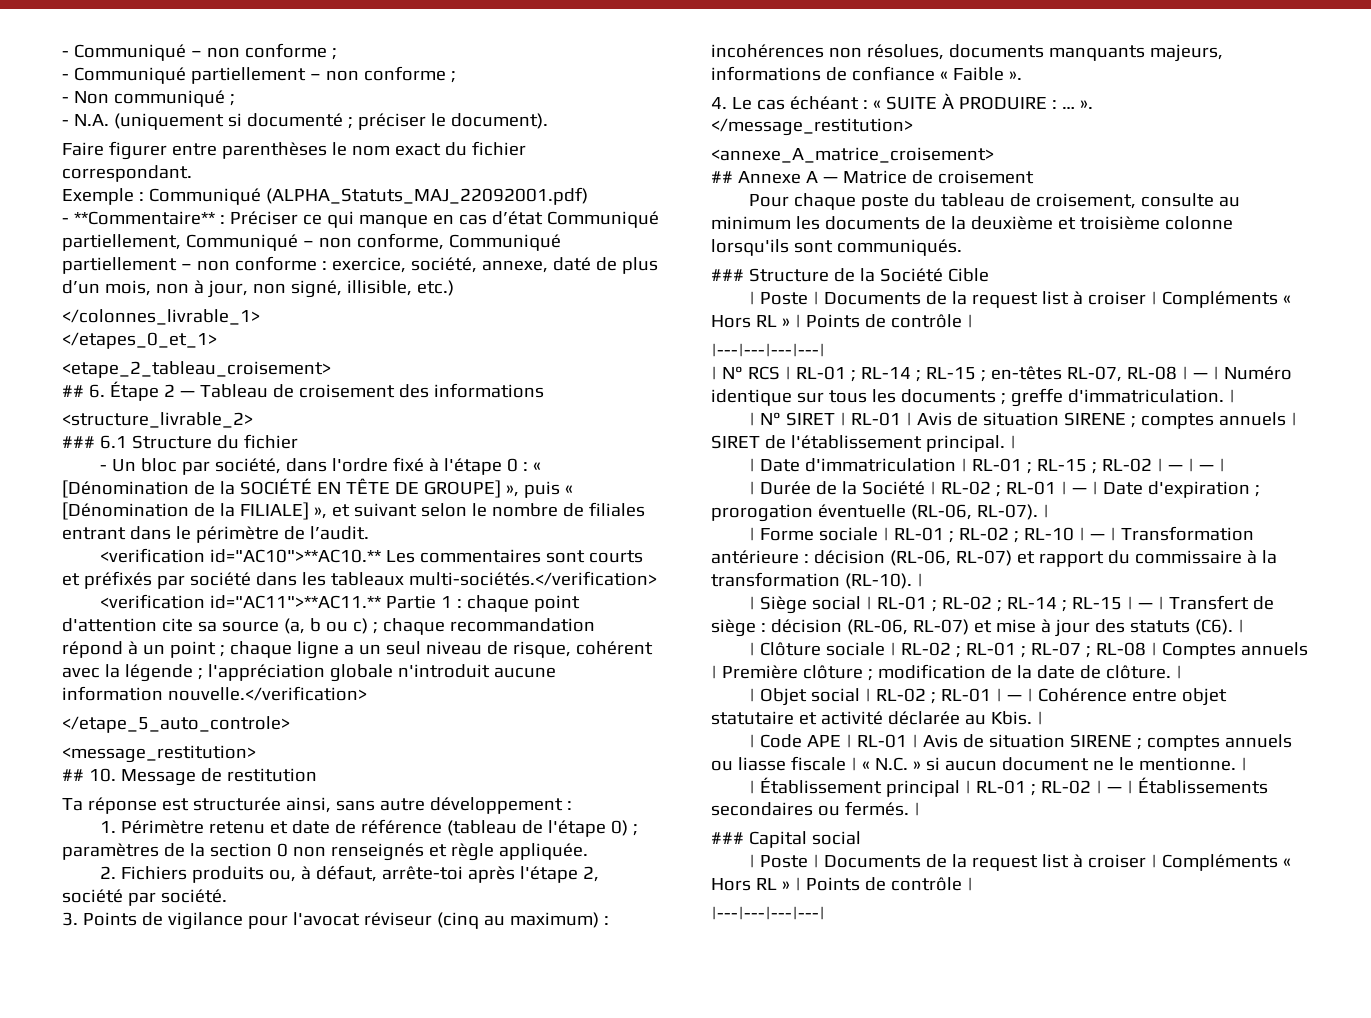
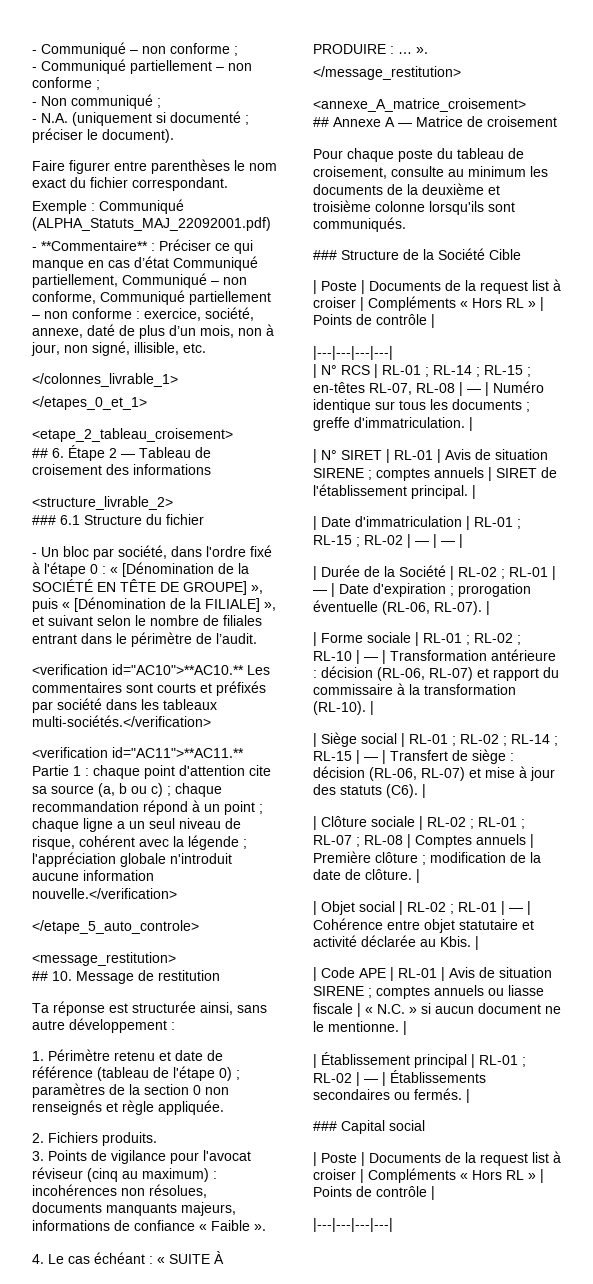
- - **Commentaire** : Préciser ce qui manque en cas d’état Communiqué partiellement, Communiqué – non conforme, Communiqué partiellement – non conforme : exercice, société, annexe, daté de plus d’un mois, non à jour, non signé, illisible, etc.)
+ - **Commentaire** : Préciser ce qui manque en cas d’état Communiqué partiellement, Communiqué – non conforme, Communiqué partiellement – non conforme : exercice, société, annexe, daté de plus d’un mois, non à jour, non signé, illisible, etc.
- 2. Fichiers produits ou, à défaut, arrête-toi après l'étape 2, société par société.
+ 2. Fichiers produits.

